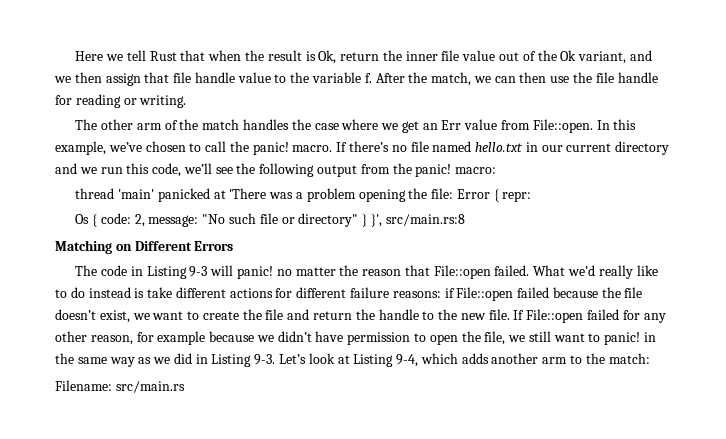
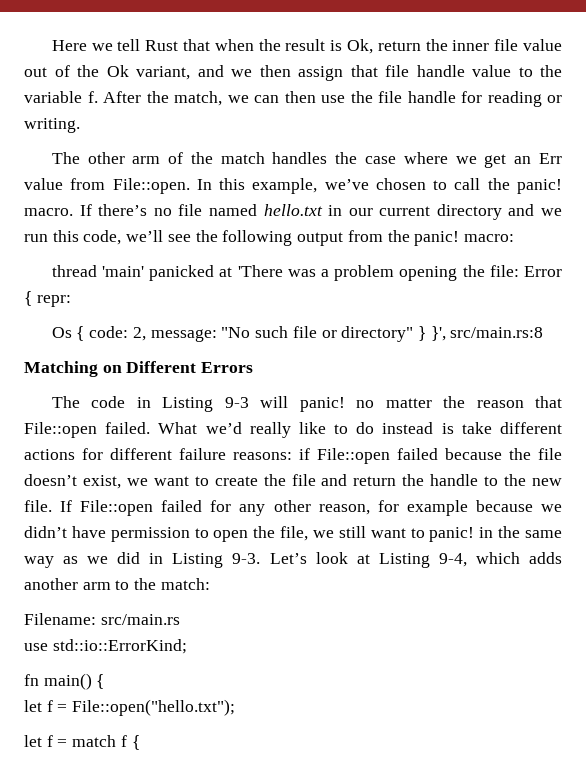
+ use std::io::ErrorKind;
+ fn main() {
+ let f = File::open("hello.txt");
+ let f = match f {

